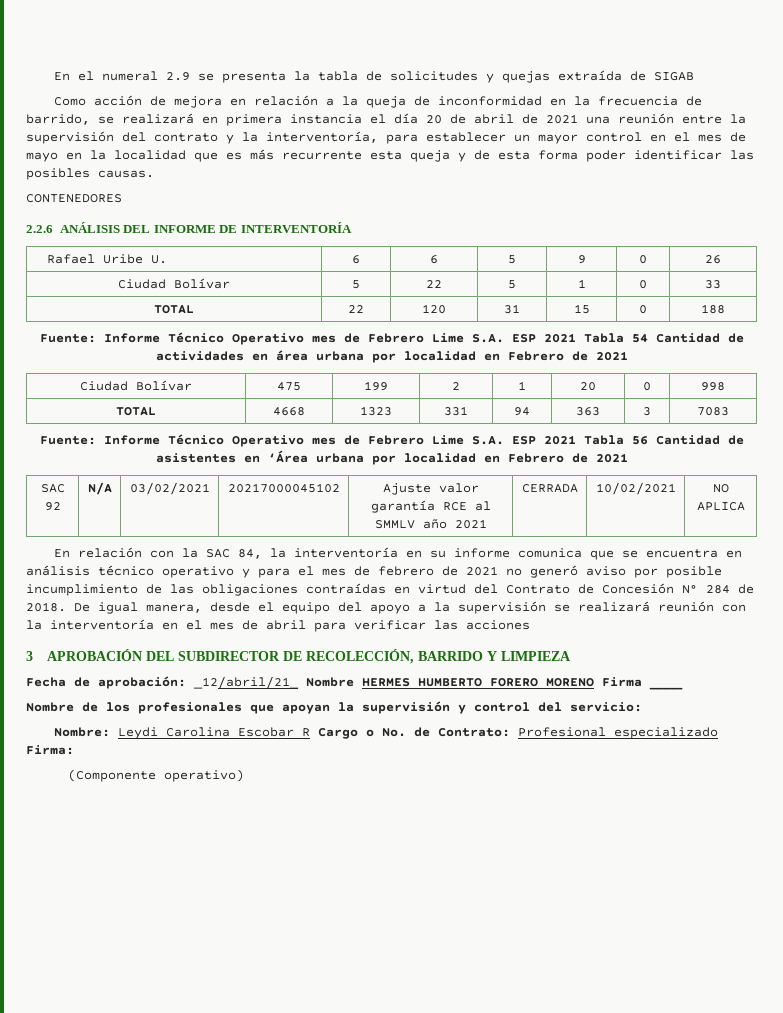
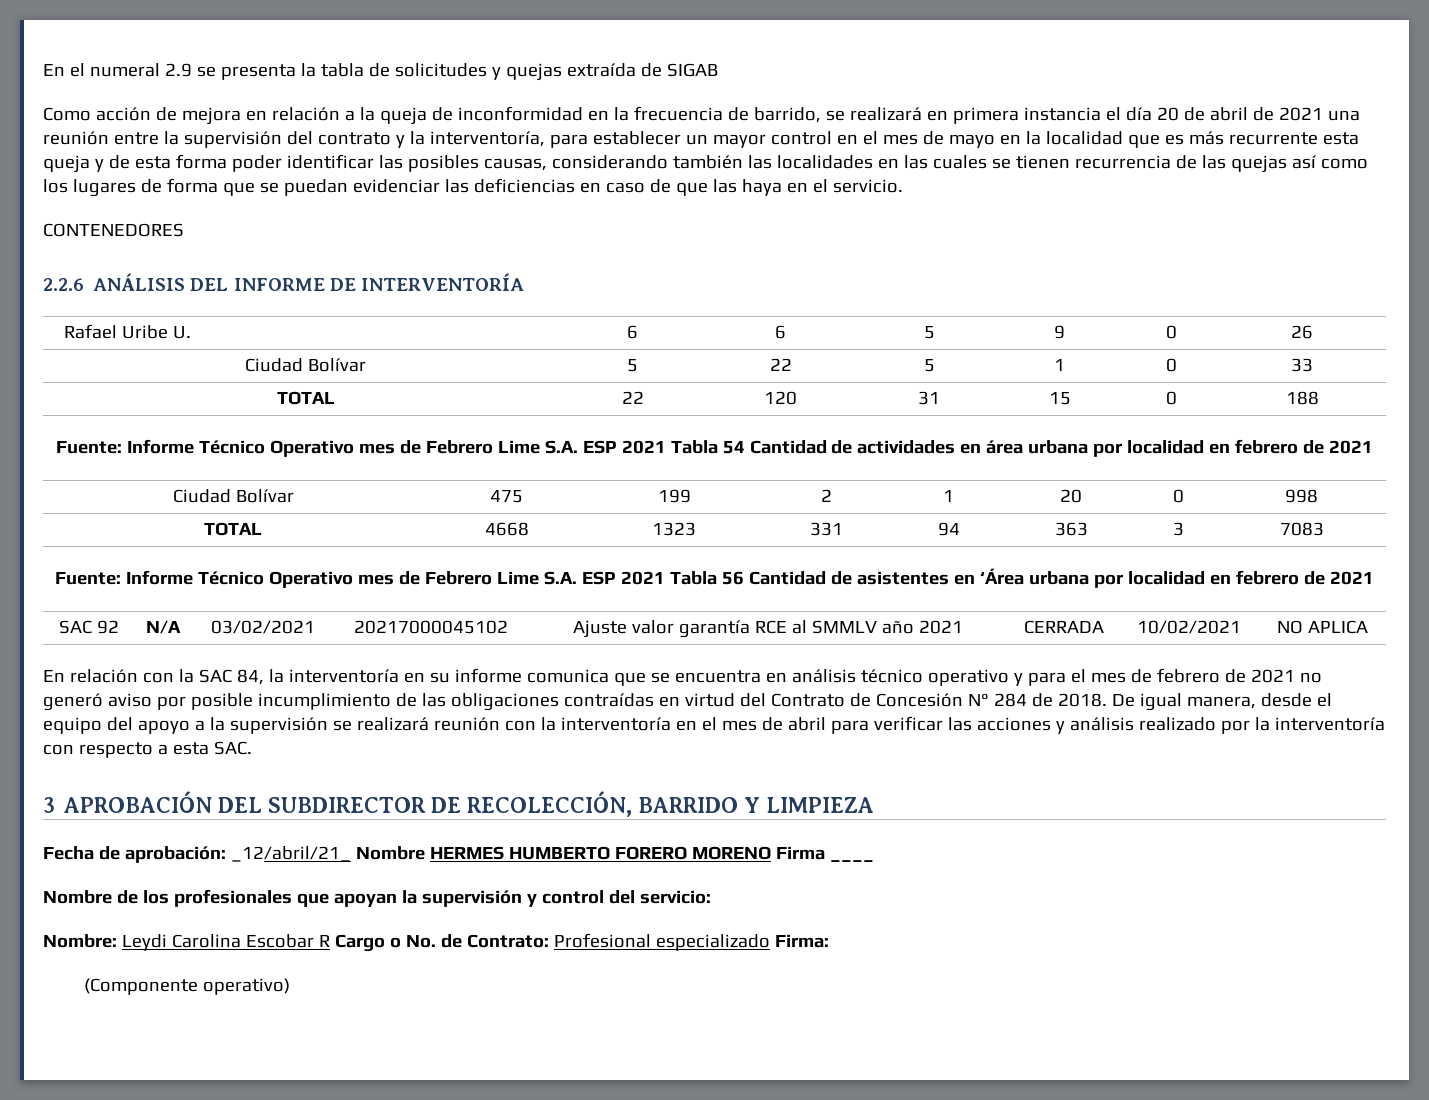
- Como acción de mejora en relación a la queja de inconformidad en la frecuencia de barrido, se realizará en primera instancia el día 20 de abril de 2021 una reunión entre la supervisión del contrato y la interventoría, para establecer un mayor control en el mes de mayo en la localidad que es más recurrente esta queja y de esta forma poder identificar las posibles causas.
+ Como acción de mejora en relación a la queja de inconformidad en la frecuencia de barrido, se realizará en primera instancia el día 20 de abril de 2021 una reunión entre la supervisión del contrato y la interventoría, para establecer un mayor control en el mes de mayo en la localidad que es más recurrente esta queja y de esta forma poder identificar las posibles causas, considerando también las localidades en las cuales se tienen recurrencia de las quejas así como los lugares de forma que se puedan evidenciar las deficiencias en caso de que las haya en el servicio.
- Fuente: Informe Técnico Operativo mes de Febrero Lime S.A. ESP 2021 Tabla 54 Cantidad de actividades en área urbana por localidad en Febrero de 2021
+ Fuente: Informe Técnico Operativo mes de Febrero Lime S.A. ESP 2021 Tabla 54 Cantidad de actividades en área urbana por localidad en febrero de 2021
- Fuente: Informe Técnico Operativo mes de Febrero Lime S.A. ESP 2021 Tabla 56 Cantidad de asistentes en ‘Área urbana por localidad en Febrero de 2021
+ Fuente: Informe Técnico Operativo mes de Febrero Lime S.A. ESP 2021 Tabla 56 Cantidad de asistentes en ‘Área urbana por localidad en febrero de 2021
- De igual manera, desde el equipo del apoyo a la supervisión se realizará reunión con la interventoría en el mes de abril para verificar las acciones
+ De igual manera, desde el equipo del apoyo a la supervisión se realizará reunión con la interventoría en el mes de abril para verificar las acciones y análisis realizado por la interventoría con respecto a esta SAC.

